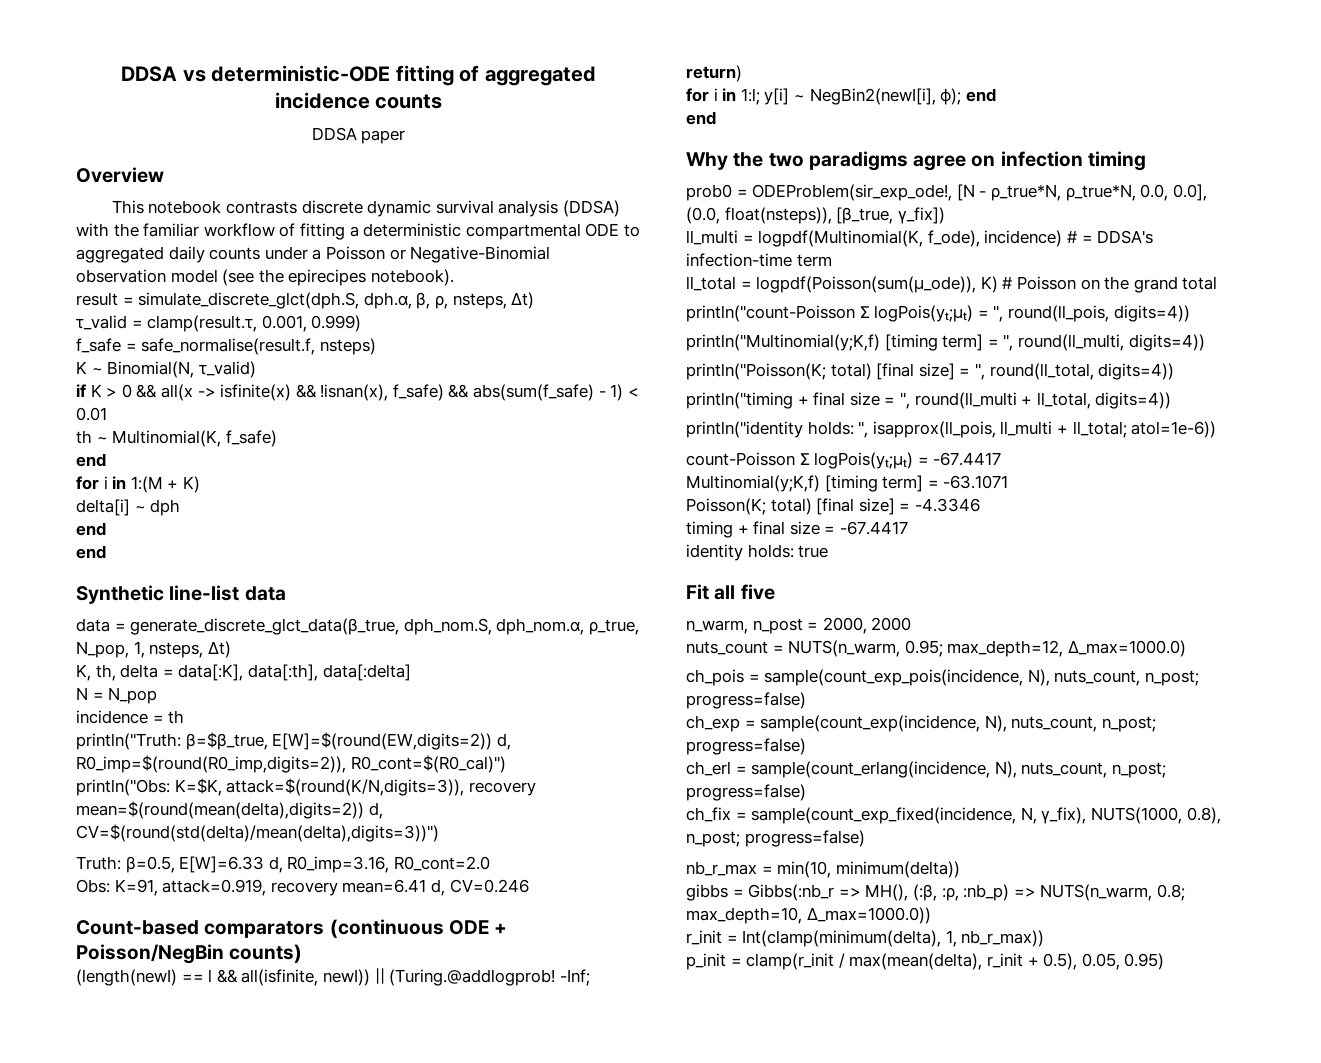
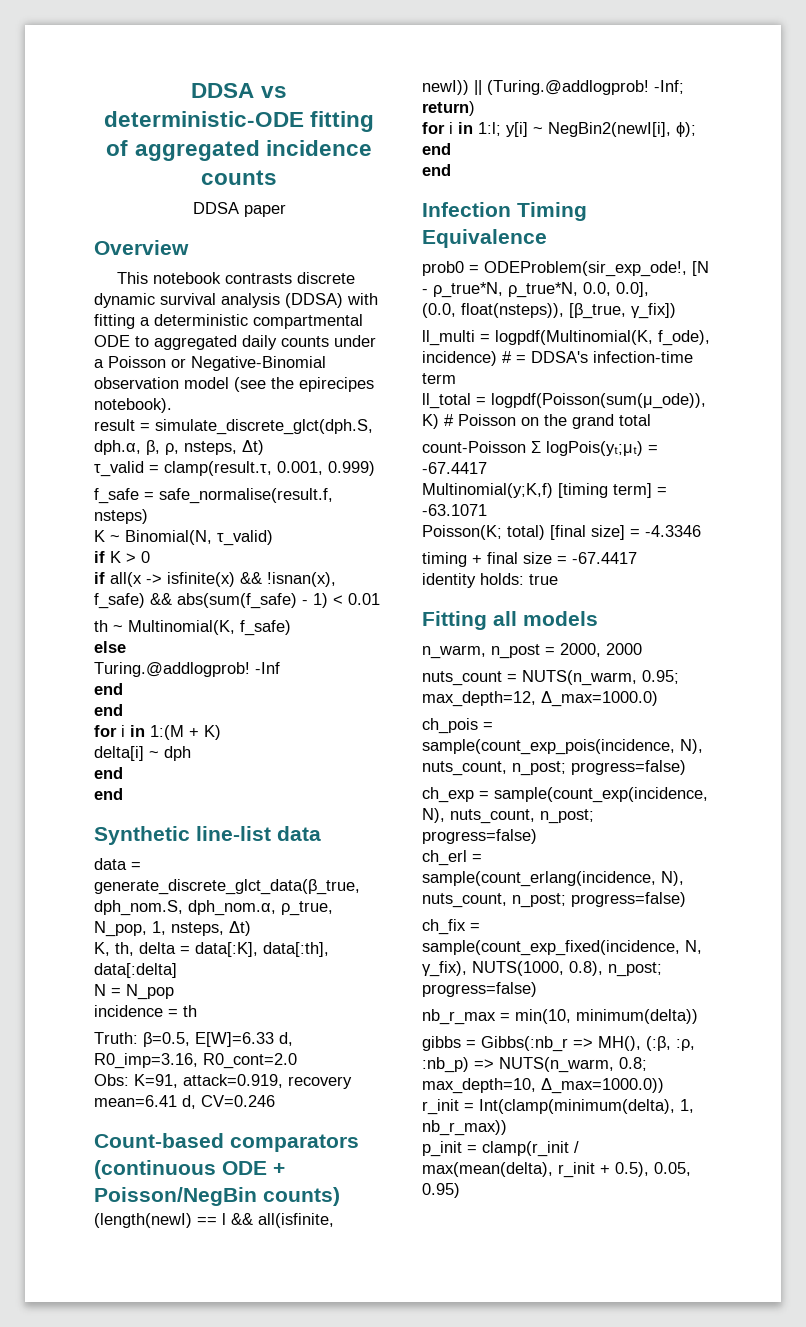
- This notebook contrasts discrete dynamic survival analysis (DDSA) with the familiar workflow of fitting a deterministic compartmental ODE to aggregated daily counts under a Poisson or Negative-Binomial observation model (see the epirecipes notebook).
+ This notebook contrasts discrete dynamic survival analysis (DDSA) with fitting a deterministic compartmental ODE to aggregated daily counts under a Poisson or Negative-Binomial observation model (see the epirecipes notebook).
- if K > 0 && all(x -> isfinite(x) && !isnan(x), f_safe) && abs(sum(f_safe) - 1) < 0.01
+ if K > 0
+ if all(x -> isfinite(x) && !isnan(x), f_safe) && abs(sum(f_safe) - 1) < 0.01
+ else
+ Turing.@addlogprob! -Inf
+ end
- println("Truth: β=$β_true, E[W]=$(round(EW,digits=2)) d, R0_imp=$(round(R0_imp,digits=2)), R0_cont=$(R0_cal)")
- println("Obs: K=$K, attack=$(round(K/N,digits=3)), recovery mean=$(round(mean(delta),digits=2)) d, CV=$(round(std(delta)/mean(delta),digits=3))")
- Why the two paradigms agree on infection timing
+ Infection Timing Equivalence
- println("count-Poisson Σ logPois(yₜ;μₜ) = ", round(ll_pois, digits=4))
- println("Multinomial(y;K,f) [timing term] = ", round(ll_multi, digits=4))
- println("Poisson(K; total) [final size] = ", round(ll_total, digits=4))
- println("timing + final size = ", round(ll_multi + ll_total, digits=4))
- println("identity holds: ", isapprox(ll_pois, ll_multi + ll_total; atol=1e-6))
- Fit all five
+ Fitting all models

